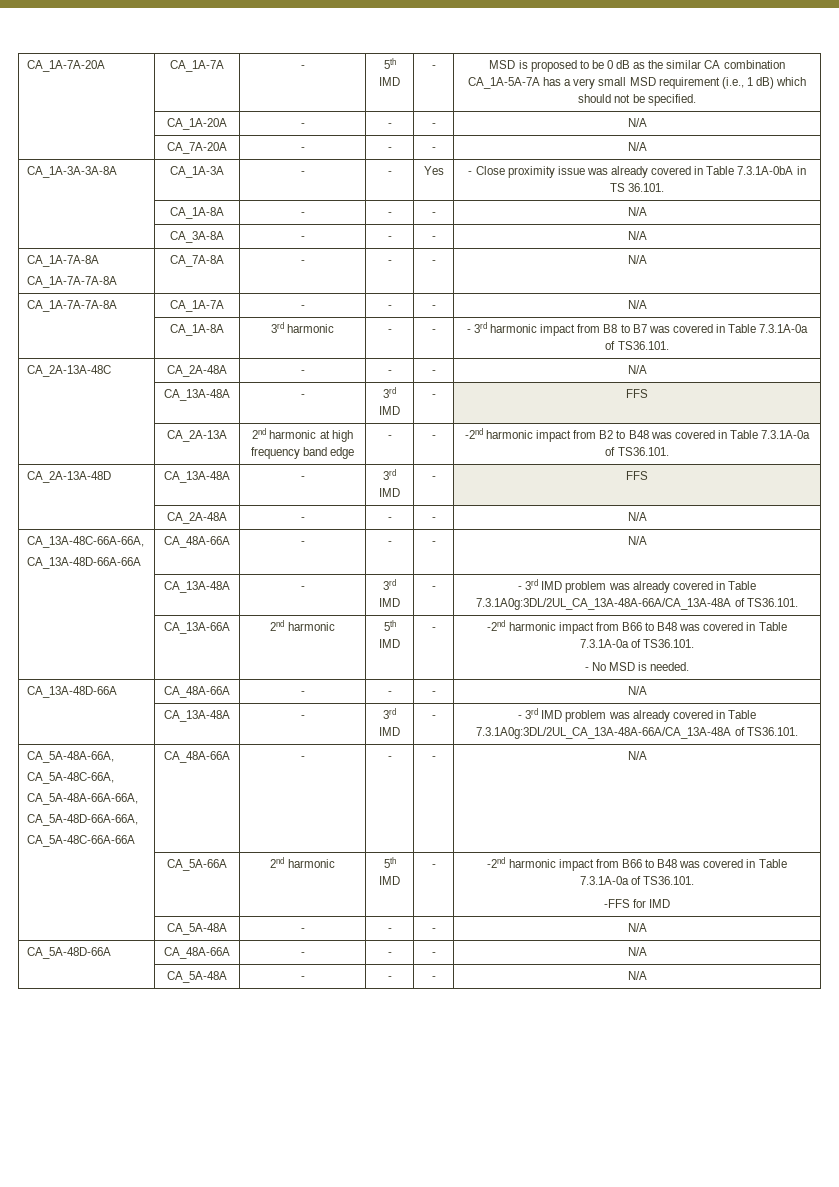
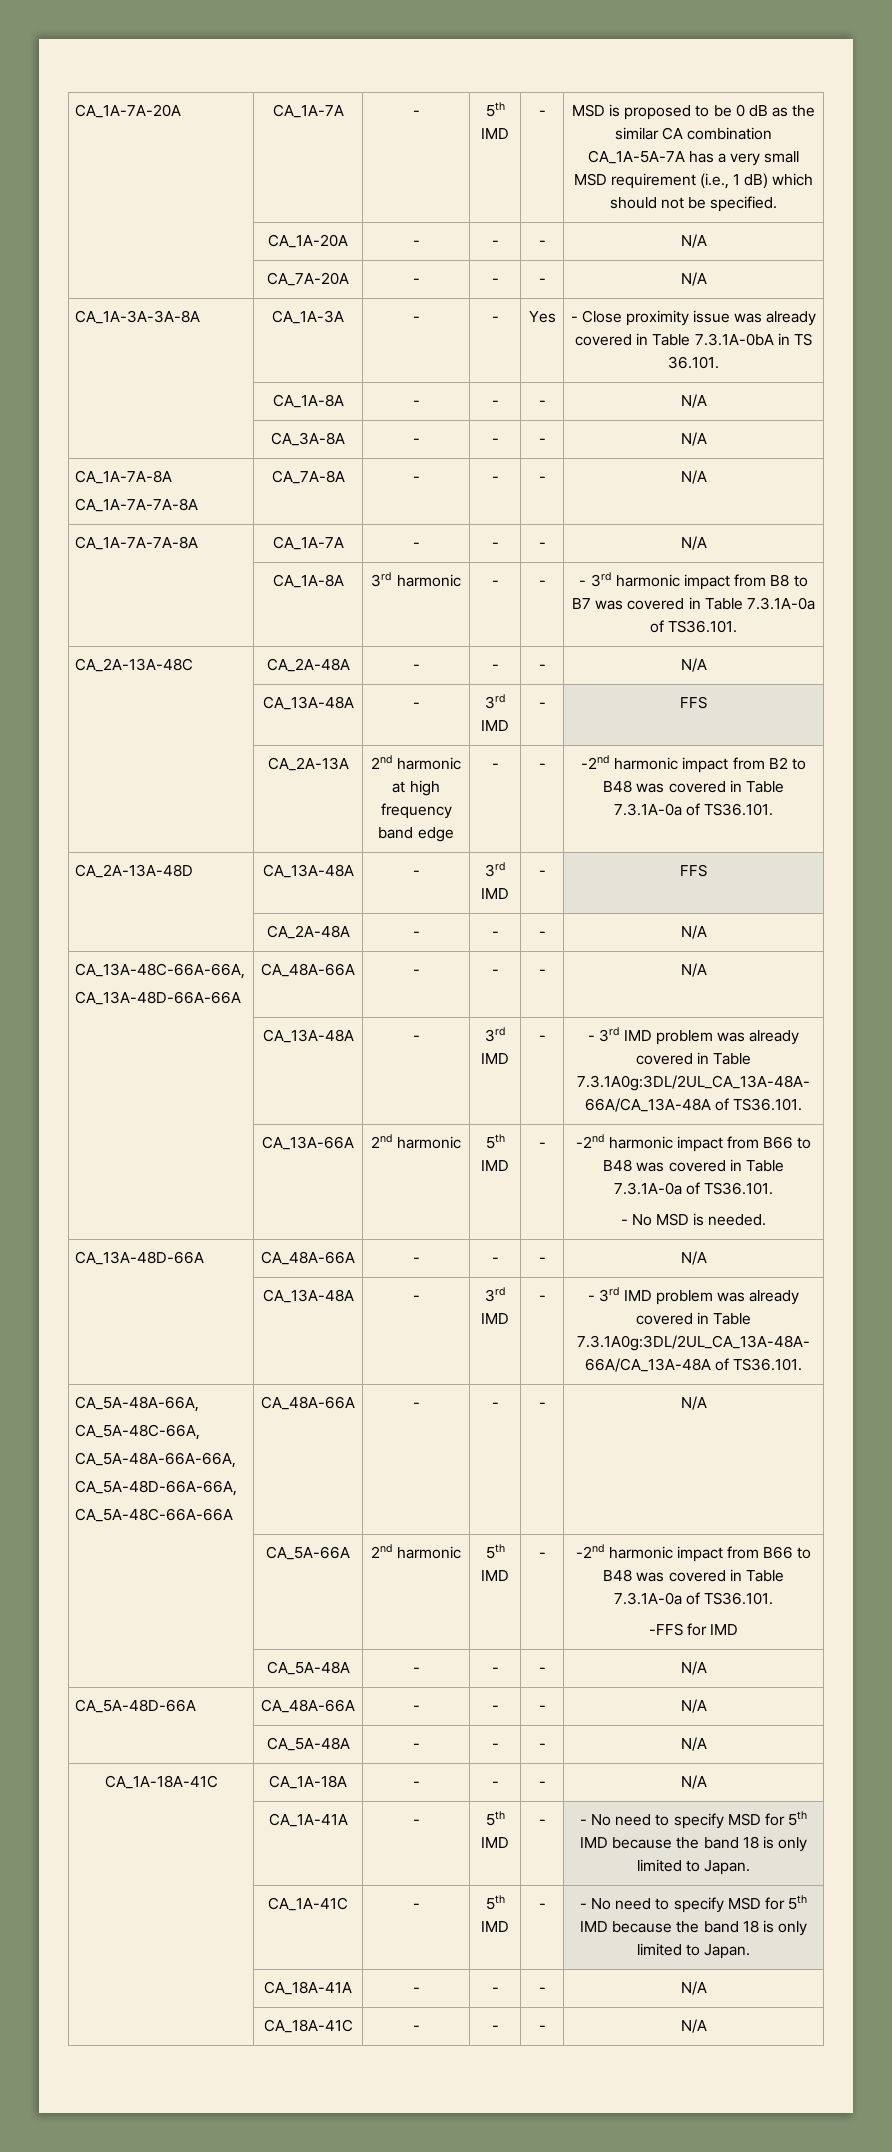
+ CA_1A-18A-41C | CA_1A-18A | - | - | - | N/A
+ | CA_1A-41A | - | 5th IMD | - | - No need to specify MSD for 5th IMD because the band 18 is only limited to Japan.
+ | CA_1A-41C | - | 5th IMD | - | - No need to specify MSD for 5th IMD because the band 18 is only limited to Japan.
+ | CA_18A-41A | - | - | - | N/A
+ | CA_18A-41C | - | - | - | N/A

